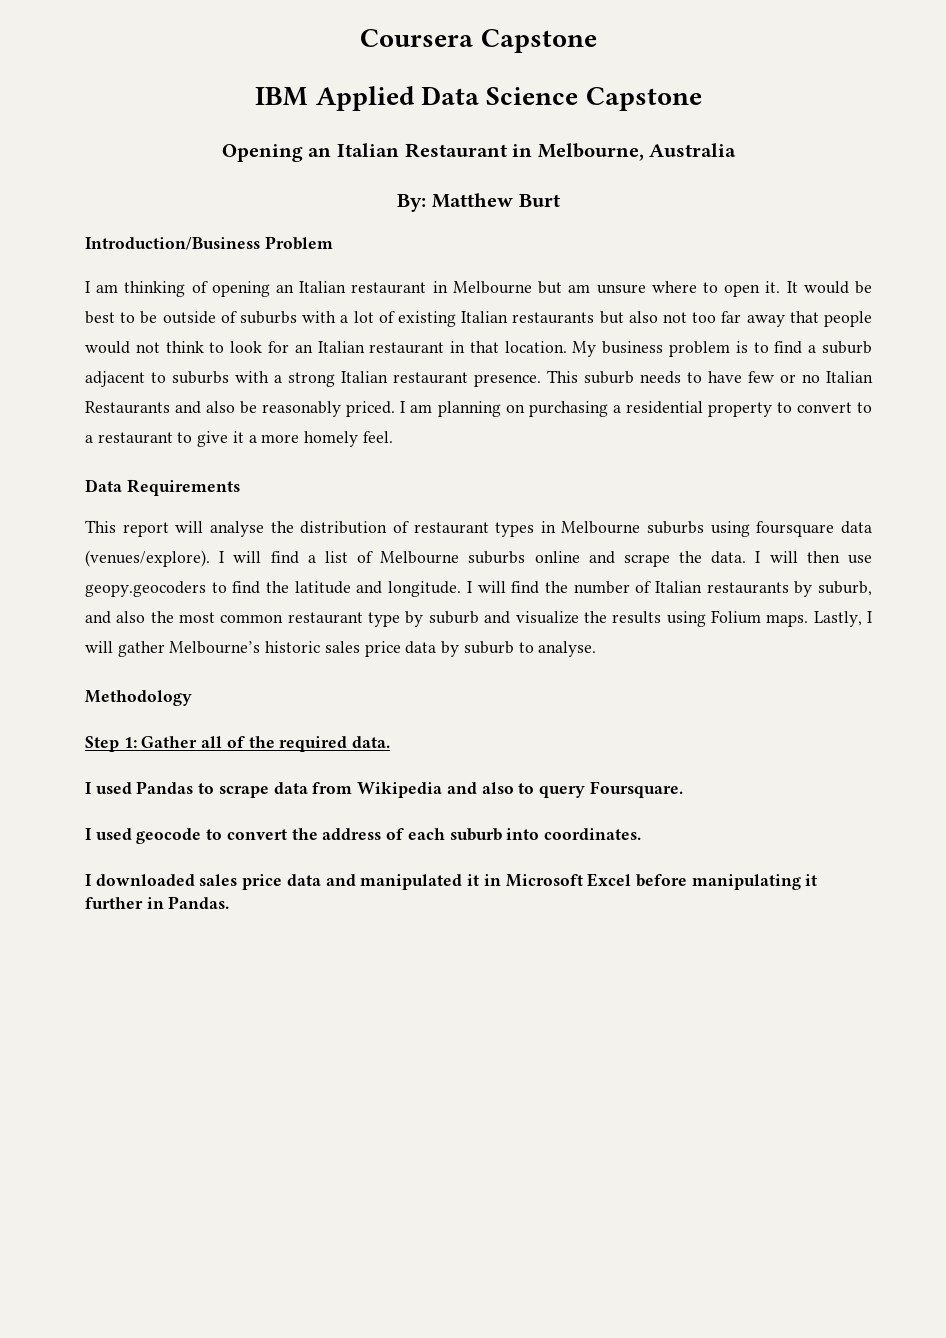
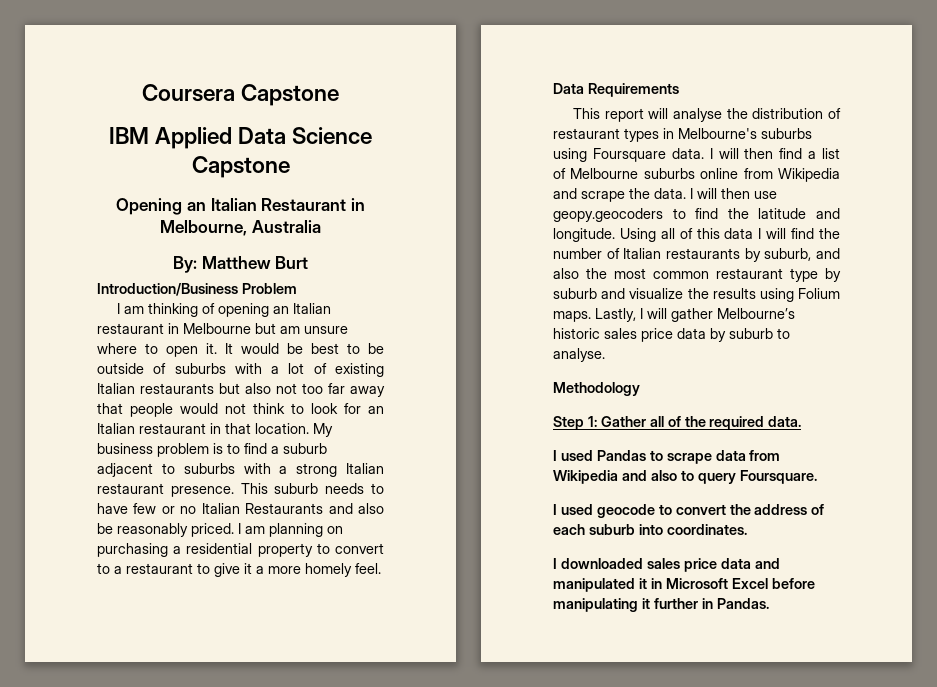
- This report will analyse the distribution of restaurant types in Melbourne suburbs using foursquare data (venues/explore). I will find a list of Melbourne suburbs online and scrape the data.
+ This report will analyse the distribution of restaurant types in Melbourne's suburbs using Foursquare data. I will then find a list of Melbourne suburbs online from Wikipedia and scrape the data.
- I will find the number of Italian restaurants by suburb, and also the most common restaurant type by suburb and visualize the results using Folium maps.
+ Using all of this data I will find the number of Italian restaurants by suburb, and also the most common restaurant type by suburb and visualize the results using Folium maps.

